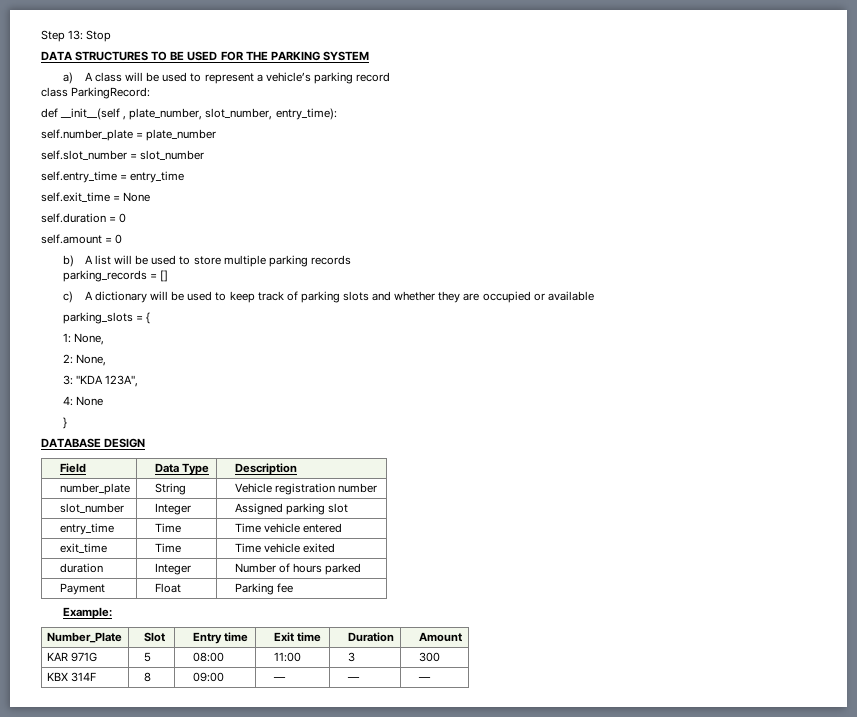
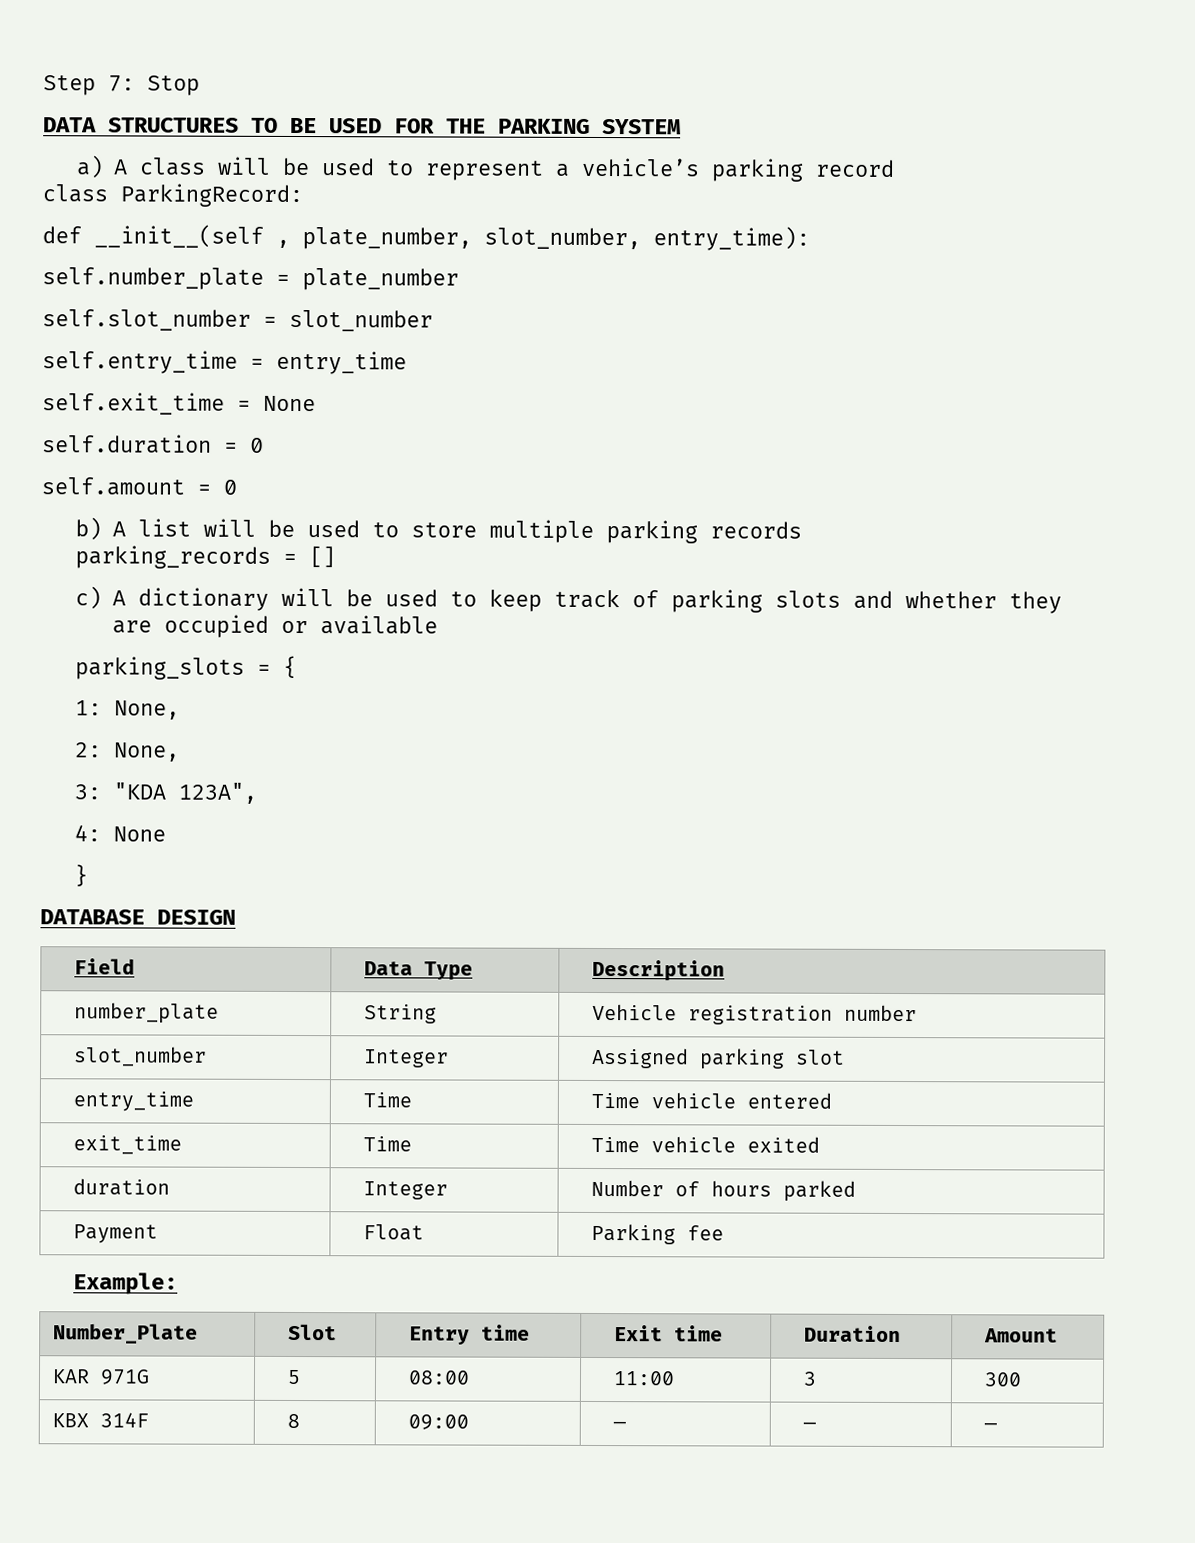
- Step 13: Stop
+ Step 7: Stop

